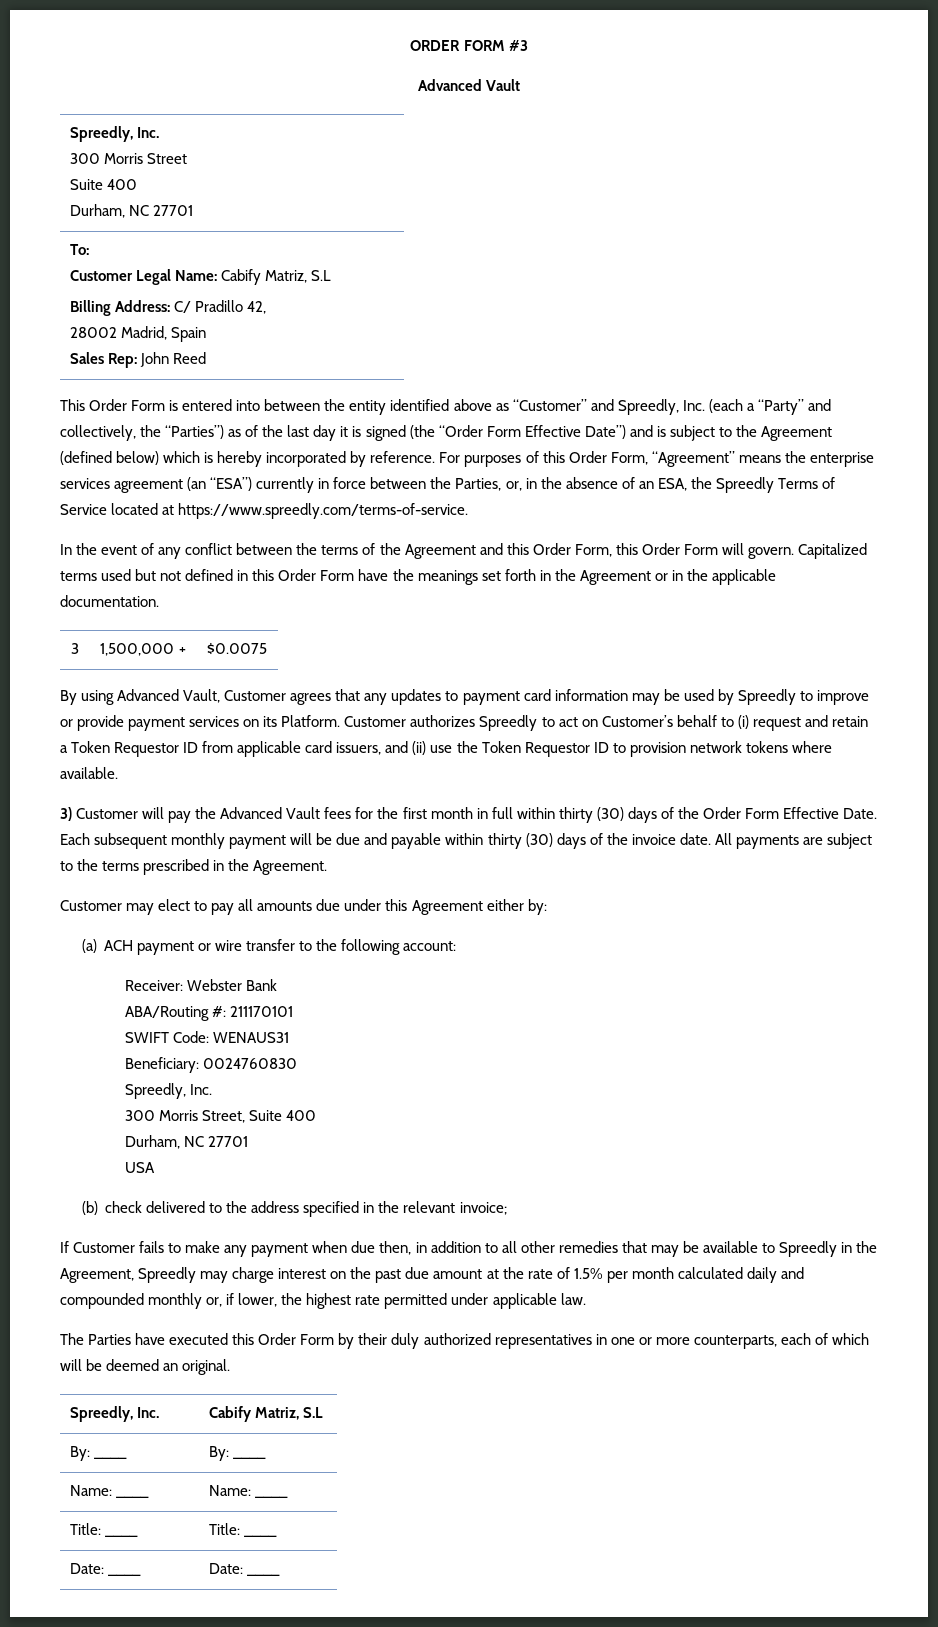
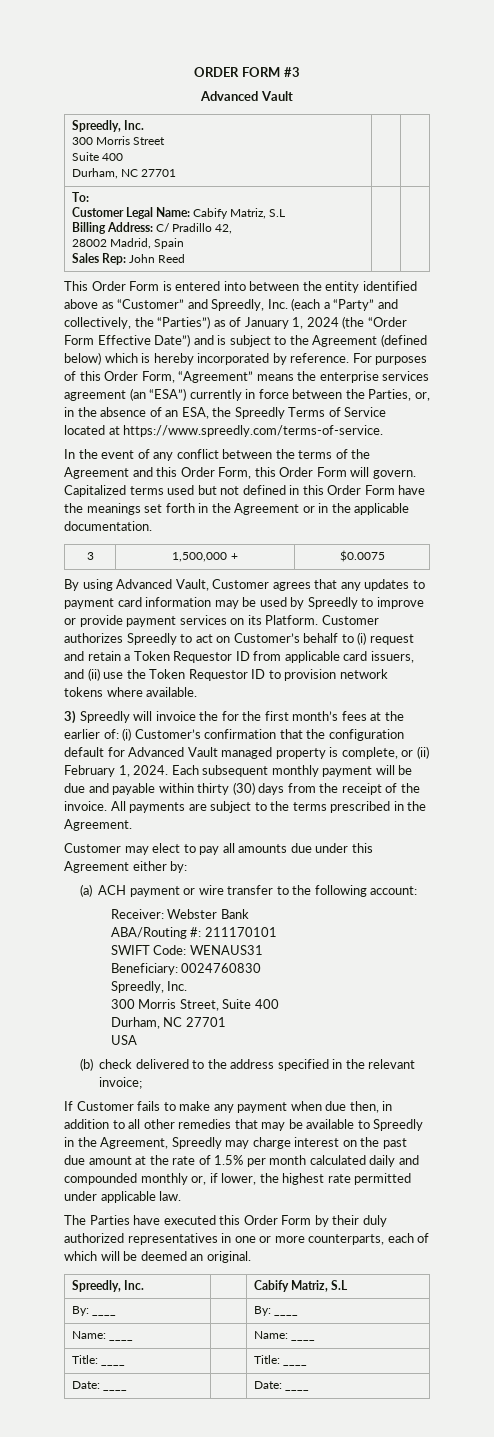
- This Order Form is entered into between the entity identified above as “Customer” and Spreedly, Inc. (each a “Party” and collectively, the “Parties”) as of the last day it is signed (the “Order Form Effective Date”) and is subject to the Agreement (defined below) which is hereby incorporated by reference.
+ This Order Form is entered into between the entity identified above as “Customer” and Spreedly, Inc. (each a “Party” and collectively, the “Parties”) as of January 1, 2024 (the “Order Form Effective Date”) and is subject to the Agreement (defined below) which is hereby incorporated by reference.
- 3) Customer will pay the Advanced Vault fees for the first month in full within thirty (30) days of the Order Form Effective Date.
+ 3) Spreedly will invoice the for the first month’s fees at the earlier of: (i) Customer’s confirmation that the configuration default for Advanced Vault managed property is complete, or (ii) February 1, 2024.
- Each subsequent monthly payment will be due and payable within thirty (30) days of the invoice date.
+ Each subsequent monthly payment will be due and payable within thirty (30) days from the receipt of the invoice.

